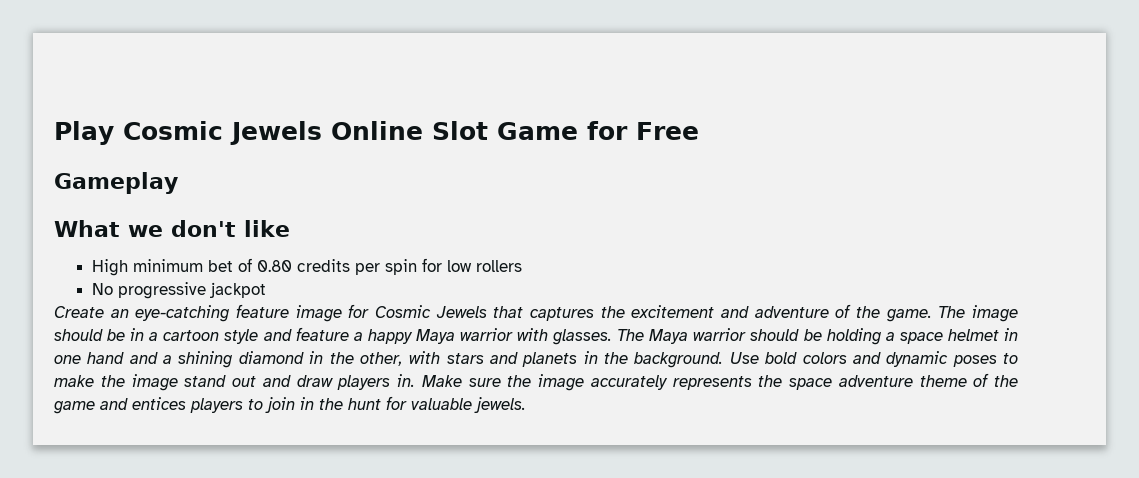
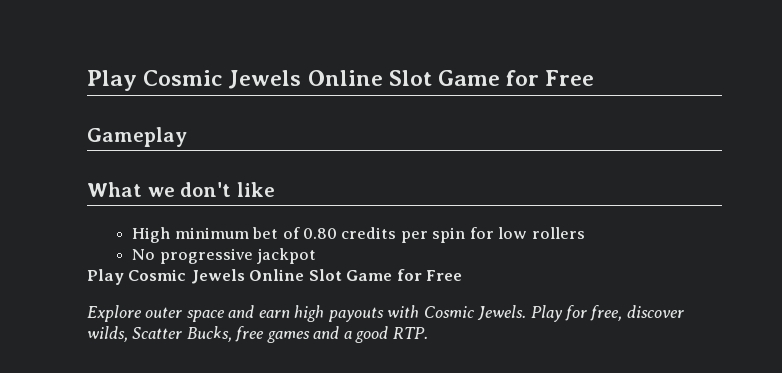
  No progressive jackpot
- Create an eye-catching feature image for Cosmic Jewels that captures the excitement and adventure of the game. The image should be in a cartoon style and feature a happy Maya warrior with glasses. The Maya warrior should be holding a space helmet in one hand and a shining diamond in the other, with stars and planets in the background. Use bold colors and dynamic poses to make the image stand out and draw players in. Make sure the image accurately represents the space adventure theme of the game and entices players to join in the hunt for valuable jewels.
+ Play Cosmic Jewels Online Slot Game for Free
+ Explore outer space and earn high payouts with Cosmic Jewels. Play for free, discover wilds, Scatter Bucks, free games and a good RTP.

